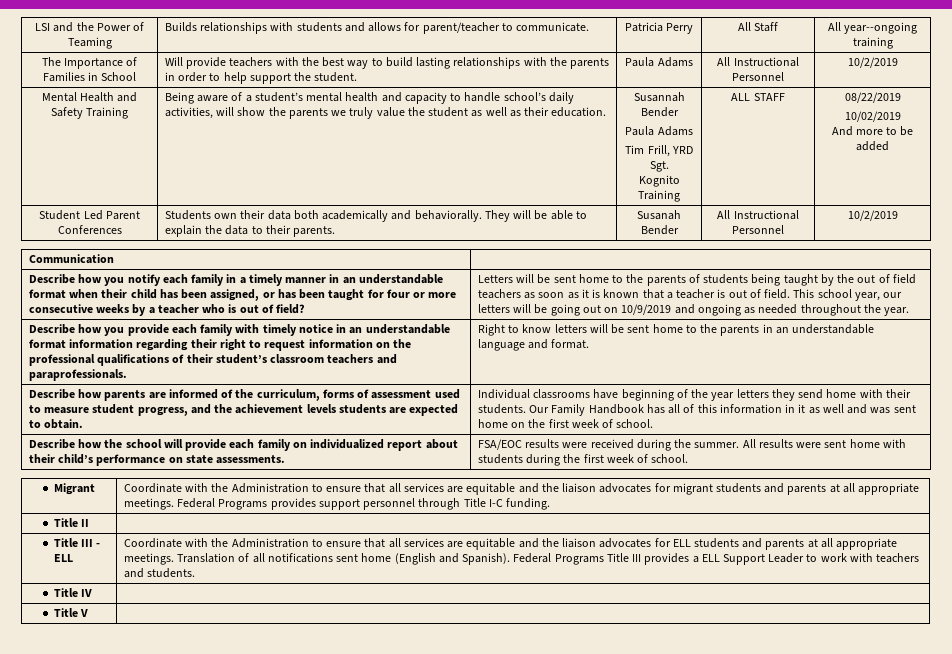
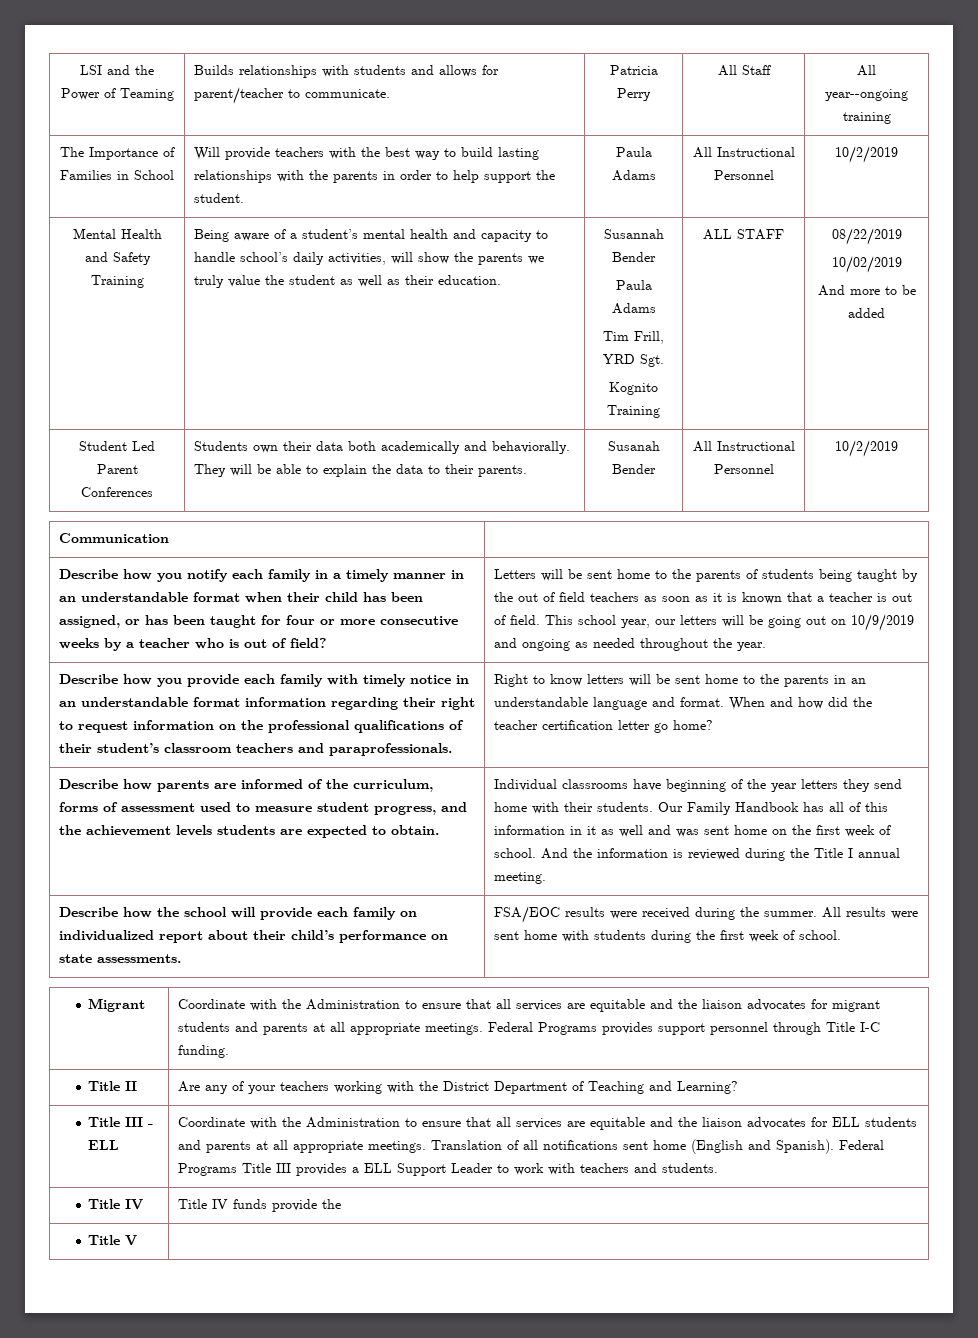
+ When and how did the teacher certification letter go home?
+ And the information is reviewed during the Title I annual meeting.
- Title II |
+ Title II | Are any of your teachers working with the District Department of Teaching and Learning?
- Title IV |
+ Title IV | Title IV funds provide the

